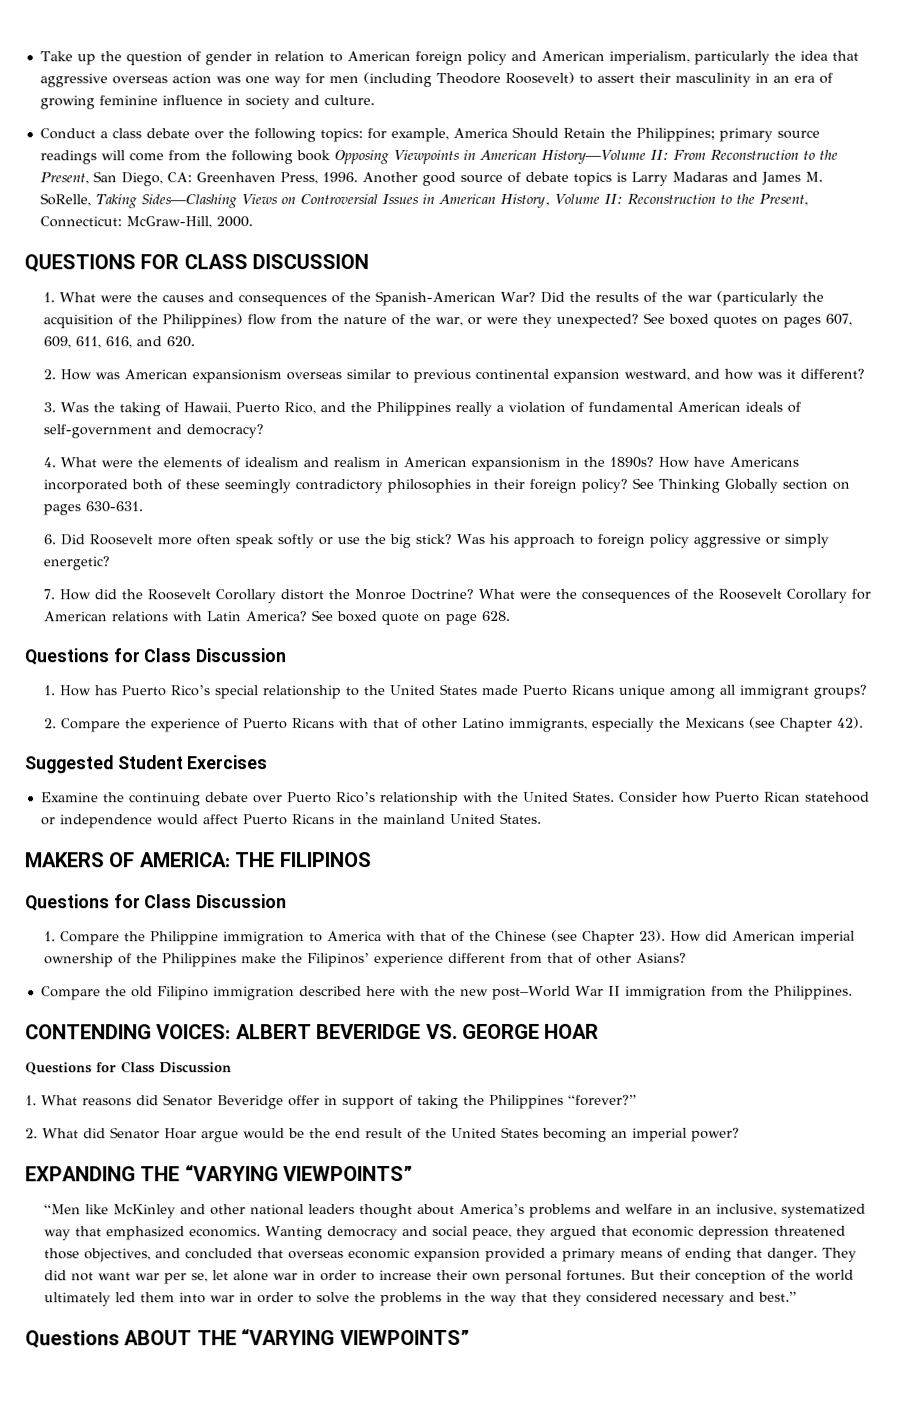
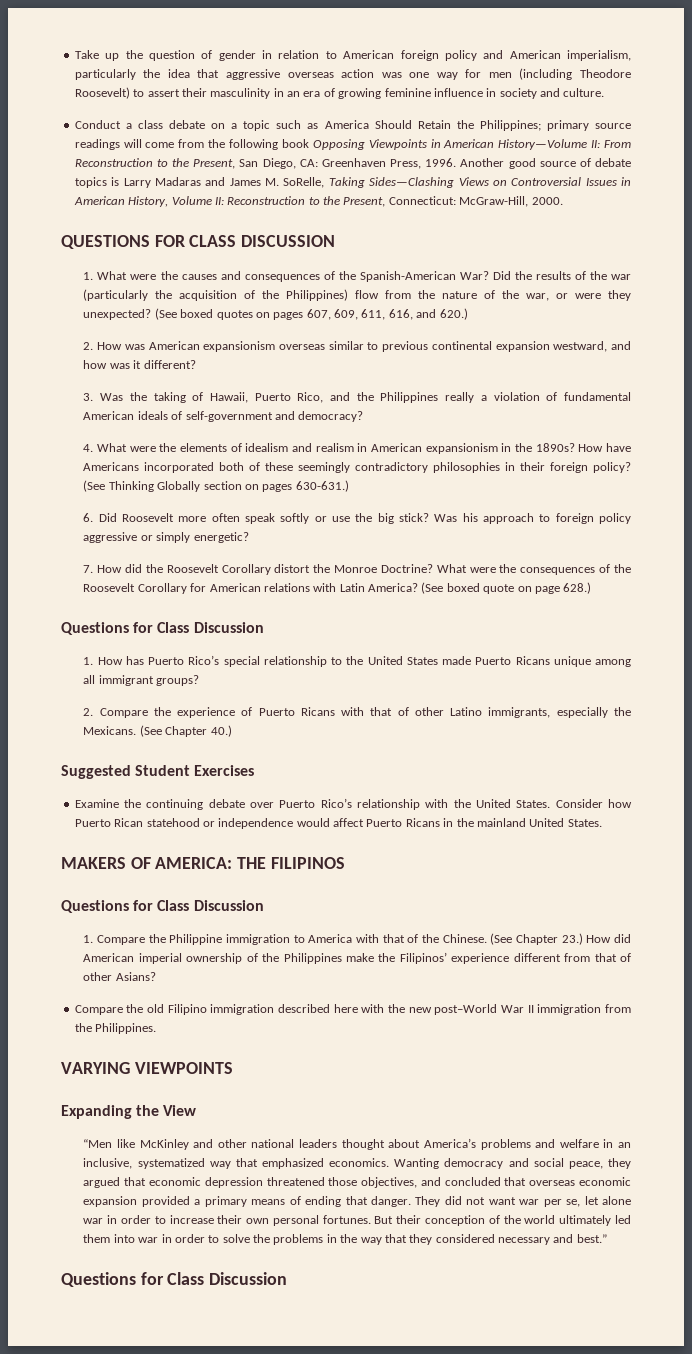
- Conduct a class debate over the following topics: for example, America Should Retain the Philippines; primary source readings will come from the following book Opposing Viewpoints in American History—Volume II: From Reconstruction to the Present, San Diego, CA: Greenhaven Press, 1996.
+ Conduct a class debate on a topic such as America Should Retain the Philippines; primary source readings will come from the following book Opposing Viewpoints in American History—Volume II: From Reconstruction to the Present, San Diego, CA: Greenhaven Press, 1996.
- See boxed quotes on pages 607, 609, 611, 616, and 620.
+ (See boxed quotes on pages 607, 609, 611, 616, and 620.)
- See Thinking Globally section on pages 630-631.
+ (See Thinking Globally section on pages 630-631.)
- See boxed quote on page 628.
+ (See boxed quote on page 628.)
- 2. Compare the experience of Puerto Ricans with that of other Latino immigrants, especially the Mexicans (see Chapter 42).
+ 2. Compare the experience of Puerto Ricans with that of other Latino immigrants, especially the Mexicans. (See Chapter 40.)
- 1. Compare the Philippine immigration to America with that of the Chinese (see Chapter 23). How did American imperial ownership of the Philippines make the Filipinos’ experience different from that of other Asians?
+ 1. Compare the Philippine immigration to America with that of the Chinese. (See Chapter 23.) How did American imperial ownership of the Philippines make the Filipinos’ experience different from that of other Asians?
- CONTENDING VOICES: ALBERT BEVERIDGE VS. GEORGE HOAR
- Questions for Class Discussion
- 1. What reasons did Senator Beveridge offer in support of taking the Philippines “forever?”
- 2. What did Senator Hoar argue would be the end result of the United States becoming an imperial power?
- EXPANDING THE “VARYING VIEWPOINTS”
+ VARYING VIEWPOINTS
+ Expanding the View
  But their conception of the world ultimately led them into war in order to solve the problems in the way that they considered necessary and best.”
- Questions ABOUT THE “VARYING VIEWPOINTS”
+ Questions for Class Discussion

